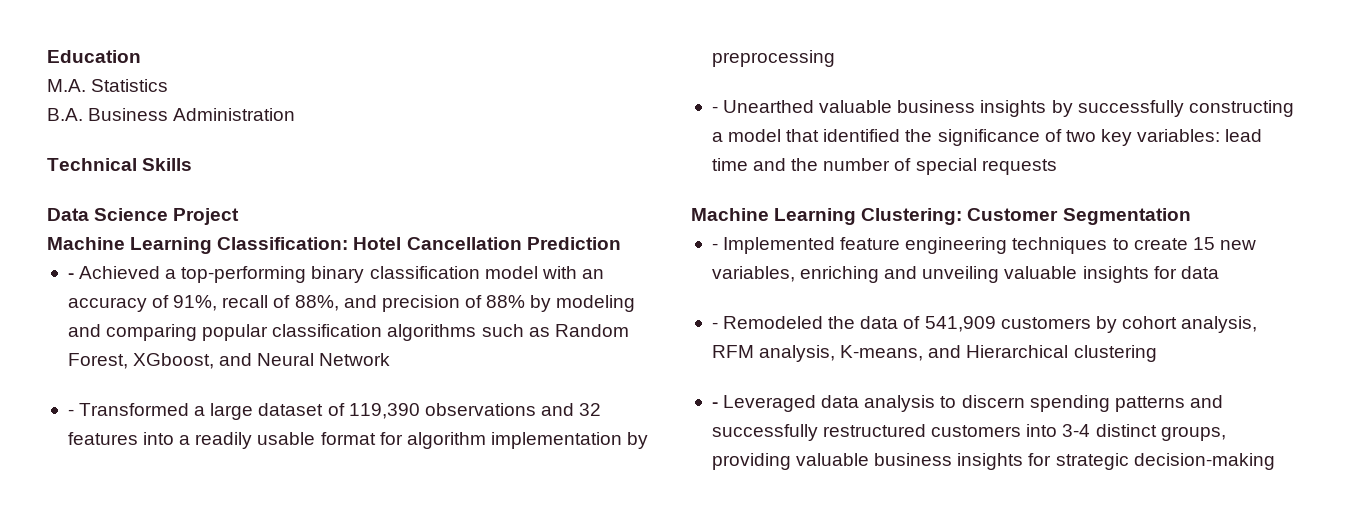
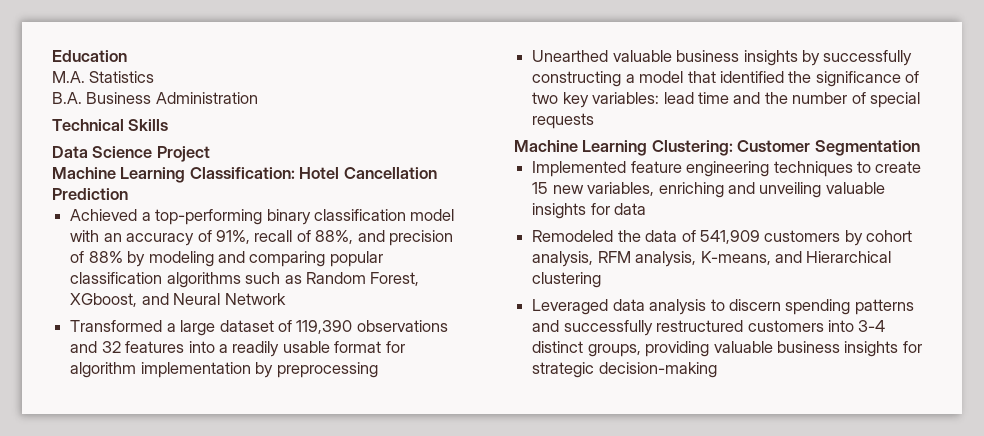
- - Achieved a top-performing binary classification model with an accuracy of 91%, recall of 88%, and precision of 88% by modeling and comparing popular classification algorithms such as Random Forest, XGboost, and Neural Network
+ Achieved a top-performing binary classification model with an accuracy of 91%, recall of 88%, and precision of 88% by modeling and comparing popular classification algorithms such as Random Forest, XGboost, and Neural Network
- - Transformed a large dataset of 119,390 observations and 32 features into a readily usable format for algorithm implementation by preprocessing
+ Transformed a large dataset of 119,390 observations and 32 features into a readily usable format for algorithm implementation by preprocessing
- - Unearthed valuable business insights by successfully constructing a model that identified the significance of two key variables: lead time and the number of special requests
+ Unearthed valuable business insights by successfully constructing a model that identified the significance of two key variables: lead time and the number of special requests
- - Implemented feature engineering techniques to create 15 new variables, enriching and unveiling valuable insights for data
+ Implemented feature engineering techniques to create 15 new variables, enriching and unveiling valuable insights for data
- - Remodeled the data of 541,909 customers by cohort analysis, RFM analysis, K-means, and Hierarchical clustering
+ Remodeled the data of 541,909 customers by cohort analysis, RFM analysis, K-means, and Hierarchical clustering
- - Leveraged data analysis to discern spending patterns and successfully restructured customers into 3-4 distinct groups, providing valuable business insights for strategic decision-making
+ Leveraged data analysis to discern spending patterns and successfully restructured customers into 3-4 distinct groups, providing valuable business insights for strategic decision-making

